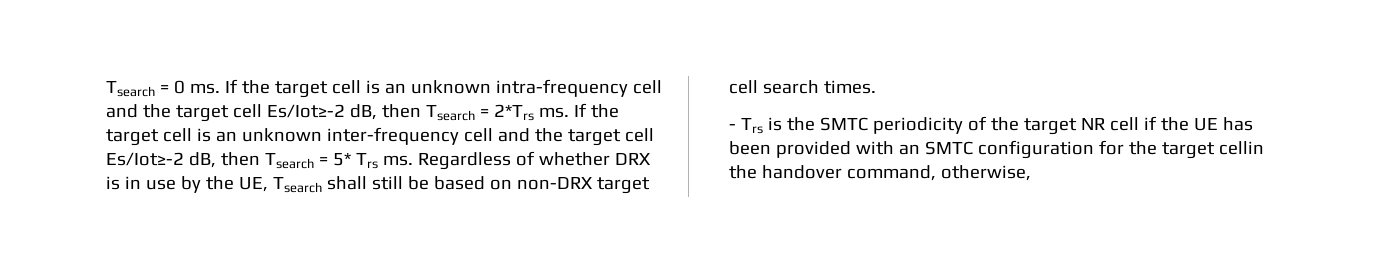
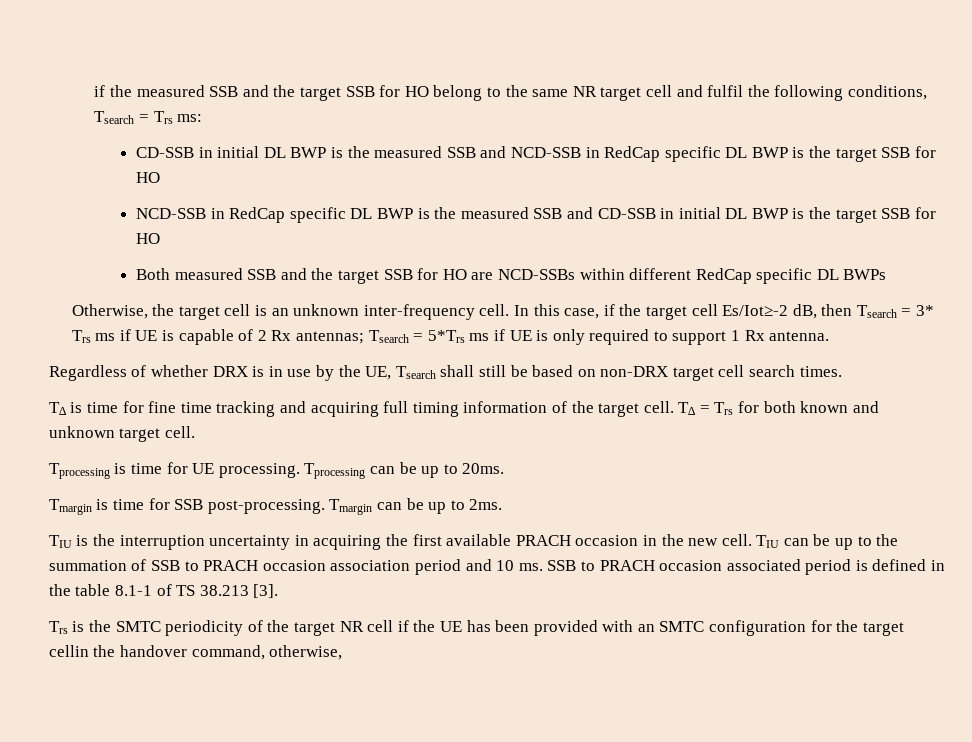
- Tsearch = 0 ms. If the target cell is an unknown intra-frequency cell and the target cell Es/Iot≥-2 dB, then Tsearch = 2*Trs ms. If the target cell is an unknown inter-frequency cell and the target cell Es/Iot≥-2 dB, then Tsearch = 5* Trs ms. Regardless of whether DRX is in use by the UE, Tsearch shall still be based on non-DRX target cell search times.
+ if the measured SSB and the target SSB for HO belong to the same NR target cell and fulfil the following conditions, Tsearch = Trs ms:
+ CD-SSB in initial DL BWP is the measured SSB and NCD-SSB in RedCap specific DL BWP is the target SSB for HO
+ NCD-SSB in RedCap specific DL BWP is the measured SSB and CD-SSB in initial DL BWP is the target SSB for HO
+ Both measured SSB and the target SSB for HO are NCD-SSBs within different RedCap specific DL BWPs
+ Otherwise, the target cell is an unknown inter-frequency cell. In this case, if the target cell Es/Iot≥-2 dB, then Tsearch = 3* Trs ms if UE is capable of 2 Rx antennas; Tsearch = 5*Trs ms if UE is only required to support 1 Rx antenna.
+ Regardless of whether DRX is in use by the UE, Tsearch shall still be based on non-DRX target cell search times.
- - Trs is the SMTC periodicity of the target NR cell if the UE has been provided with an SMTC configuration for the target cellin the handover command, otherwise,
+ T∆ is time for fine time tracking and acquiring full timing information of the target cell. T∆ = Trs for both known and unknown target cell.
+ Tprocessing is time for UE processing. Tprocessing can be up to 20ms.
+ Tmargin is time for SSB post-processing. Tmargin can be up to 2ms.
+ TIU is the interruption uncertainty in acquiring the first available PRACH occasion in the new cell. TIU can be up to the summation of SSB to PRACH occasion association period and 10 ms. SSB to PRACH occasion associated period is defined in the table 8.1-1 of TS 38.213 [3].
+ Trs is the SMTC periodicity of the target NR cell if the UE has been provided with an SMTC configuration for the target cellin the handover command, otherwise,

